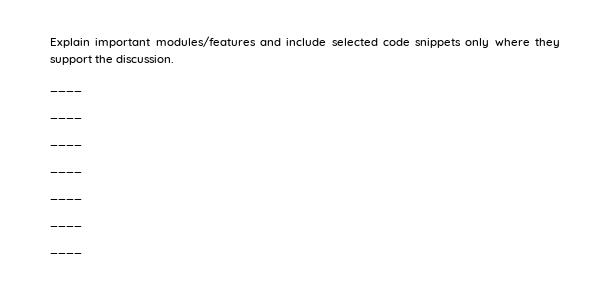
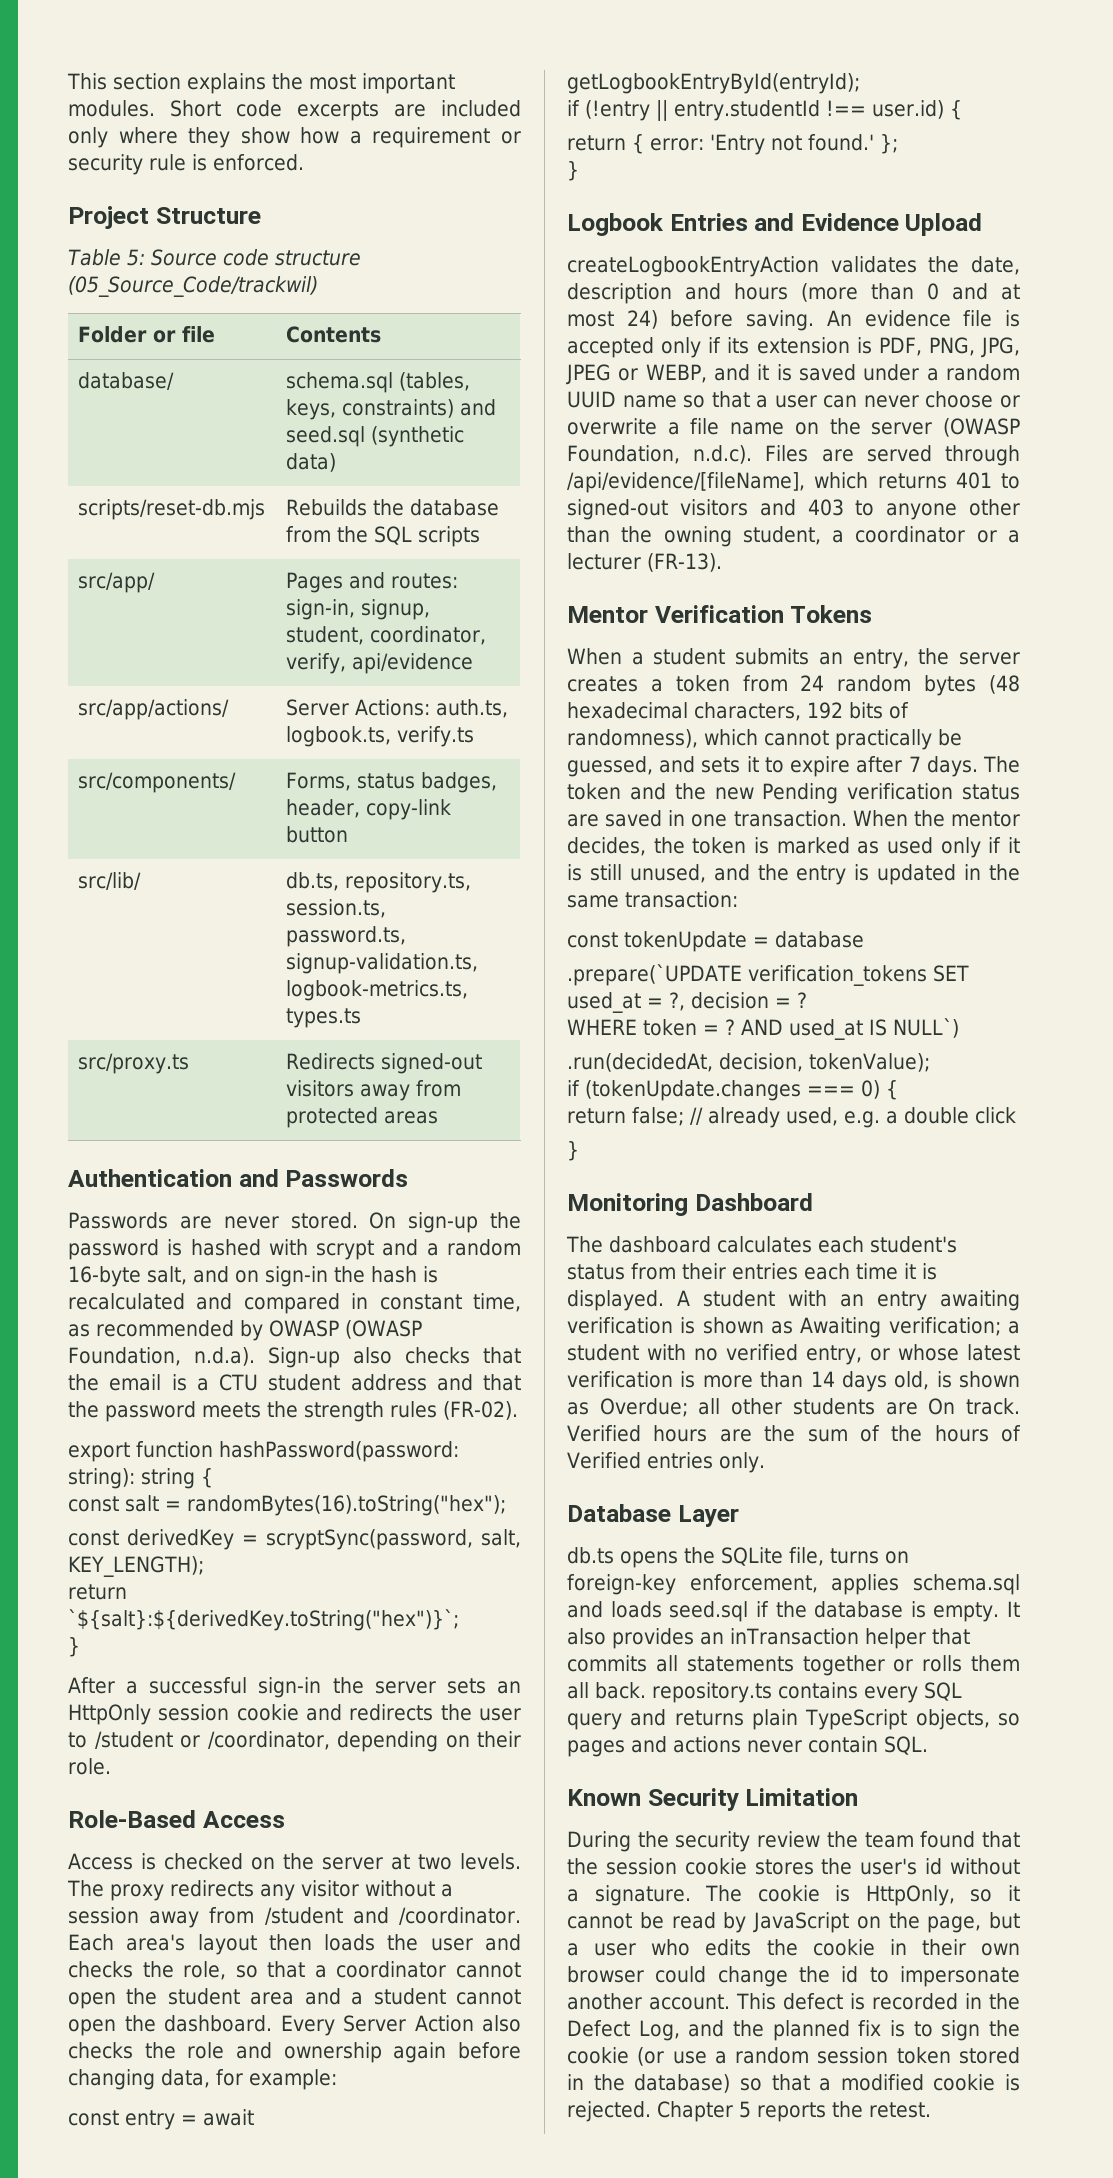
- Explain important modules/features and include selected code snippets only where they support the discussion.
- ____
- ____
- ____
- ____
- ____
- ____
- ____
+ This section explains the most important modules. Short code excerpts are included only where they show how a requirement or security rule is enforced.
+ Project Structure
+ Table 5: Source code structure (05_Source_Code/trackwil)
+ Folder or file | Contents
+ database/ | schema.sql (tables, keys, constraints) and seed.sql (synthetic data)
+ scripts/reset-db.mjs | Rebuilds the database from the SQL scripts
+ src/app/ | Pages and routes: sign-in, signup, student, coordinator, verify, api/evidence
+ src/app/actions/ | Server Actions: auth.ts, logbook.ts, verify.ts
+ src/components/ | Forms, status badges, header, copy-link button
+ src/lib/ | db.ts, repository.ts, session.ts, password.ts, signup-validation.ts, logbook-metrics.ts, types.ts
+ src/proxy.ts | Redirects signed-out visitors away from protected areas
+ Authentication and Passwords
+ Passwords are never stored. On sign-up the password is hashed with scrypt and a random 16-byte salt, and on sign-in the hash is recalculated and compared in constant time, as recommended by OWASP (OWASP Foundation, n.d.a). Sign-up also checks that the email is a CTU student address and that the password meets the strength rules (FR-02).
+ export function hashPassword(password: string): string {
+ const salt = randomBytes(16).toString("hex");
+ const derivedKey = scryptSync(password, salt, KEY_LENGTH);
+ return `${salt}:${derivedKey.toString("hex")}`;
+ }
+ After a successful sign-in the server sets an HttpOnly session cookie and redirects the user to /student or /coordinator, depending on their role.
+ Role-Based Access
+ Access is checked on the server at two levels. The proxy redirects any visitor without a session away from /student and /coordinator. Each area's layout then loads the user and checks the role, so that a coordinator cannot open the student area and a student cannot open the dashboard. Every Server Action also checks the role and ownership again before changing data, for example:
+ const entry = await getLogbookEntryById(entryId);
+ if (!entry || entry.studentId !== user.id) {
+ return { error: 'Entry not found.' };
+ }
+ Logbook Entries and Evidence Upload
+ createLogbookEntryAction validates the date, description and hours (more than 0 and at most 24) before saving. An evidence file is accepted only if its extension is PDF, PNG, JPG, JPEG or WEBP, and it is saved under a random UUID name so that a user can never choose or overwrite a file name on the server (OWASP Foundation, n.d.c). Files are served through /api/evidence/[fileName], which returns 401 to signed-out visitors and 403 to anyone other than the owning student, a coordinator or a lecturer (FR-13).
+ Mentor Verification Tokens
+ When a student submits an entry, the server creates a token from 24 random bytes (48 hexadecimal characters, 192 bits of randomness), which cannot practically be guessed, and sets it to expire after 7 days. The token and the new Pending verification status are saved in one transaction. When the mentor decides, the token is marked as used only if it is still unused, and the entry is updated in the same transaction:
+ const tokenUpdate = database
+ .prepare(`UPDATE verification_tokens SET used_at = ?, decision = ?
+ WHERE token = ? AND used_at IS NULL`)
+ .run(decidedAt, decision, tokenValue);
+ if (tokenUpdate.changes === 0) {
+ return false; // already used, e.g. a double click
+ }
+ Monitoring Dashboard
+ The dashboard calculates each student's status from their entries each time it is displayed. A student with an entry awaiting verification is shown as Awaiting verification; a student with no verified entry, or whose latest verification is more than 14 days old, is shown as Overdue; all other students are On track. Verified hours are the sum of the hours of Verified entries only.
+ Database Layer
+ db.ts opens the SQLite file, turns on foreign-key enforcement, applies schema.sql and loads seed.sql if the database is empty. It also provides an inTransaction helper that commits all statements together or rolls them all back. repository.ts contains every SQL query and returns plain TypeScript objects, so pages and actions never contain SQL.
+ Known Security Limitation
+ During the security review the team found that the session cookie stores the user's id without a signature. The cookie is HttpOnly, so it cannot be read by JavaScript on the page, but a user who edits the cookie in their own browser could change the id to impersonate another account. This defect is recorded in the Defect Log, and the planned fix is to sign the cookie (or use a random session token stored in the database) so that a modified cookie is rejected. Chapter 5 reports the retest.

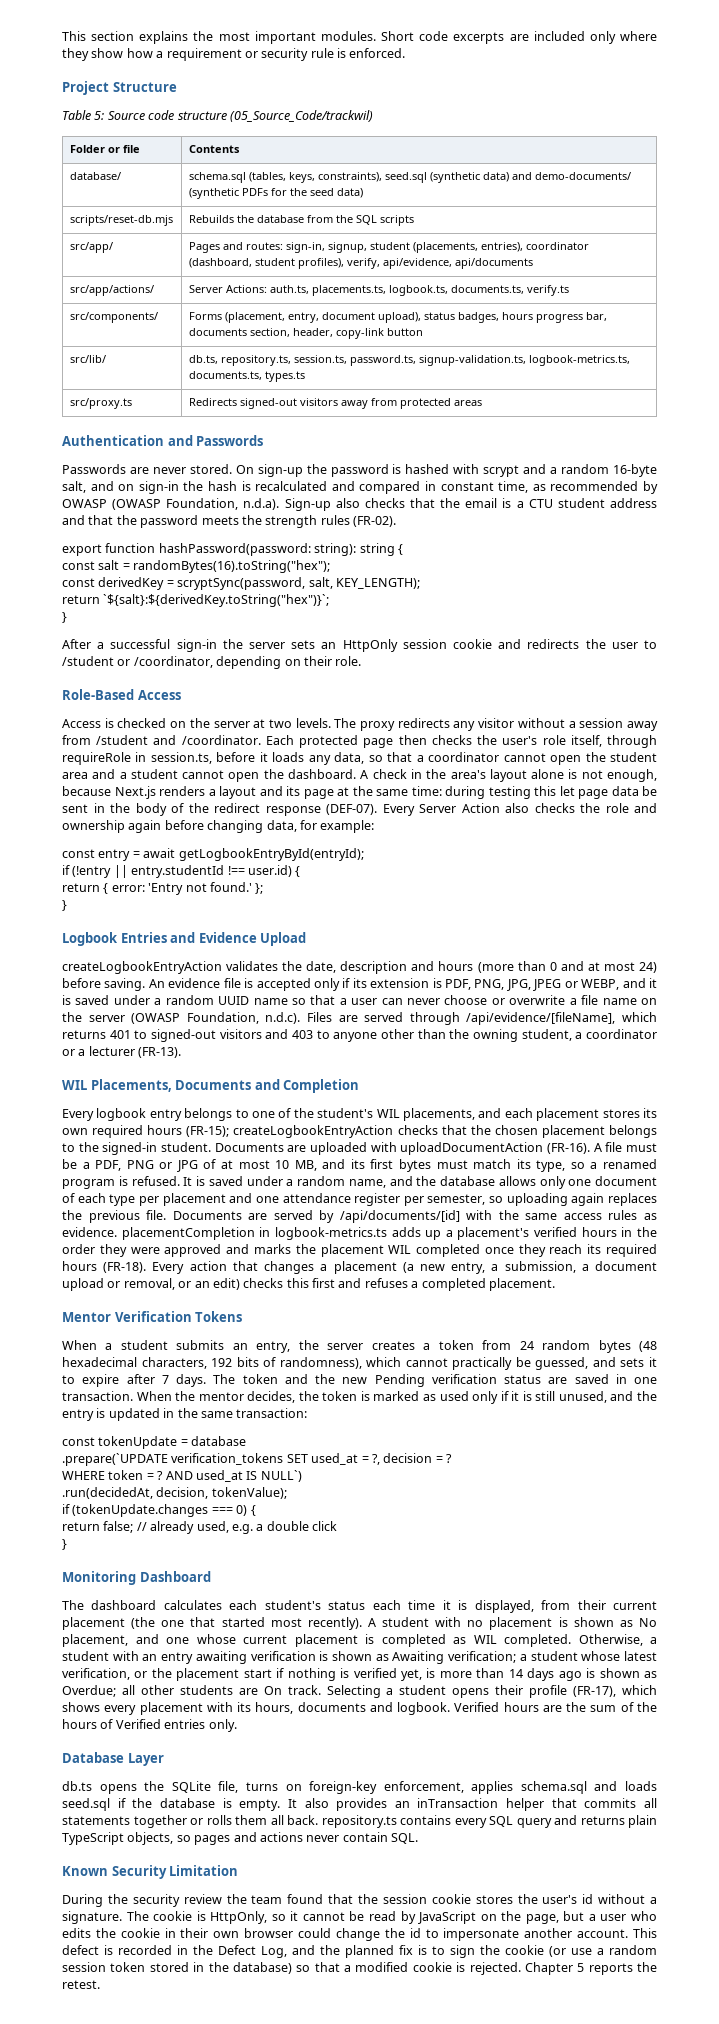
- database/ | schema.sql (tables, keys, constraints) and seed.sql (synthetic data)
+ database/ | schema.sql (tables, keys, constraints), seed.sql (synthetic data) and demo-documents/ (synthetic PDFs for the seed data)
- src/app/ | Pages and routes: sign-in, signup, student, coordinator, verify, api/evidence
+ src/app/ | Pages and routes: sign-in, signup, student (placements, entries), coordinator (dashboard, student profiles), verify, api/evidence, api/documents
- src/app/actions/ | Server Actions: auth.ts, logbook.ts, verify.ts
+ src/app/actions/ | Server Actions: auth.ts, placements.ts, logbook.ts, documents.ts, verify.ts
- src/components/ | Forms, status badges, header, copy-link button
+ src/components/ | Forms (placement, entry, document upload), status badges, hours progress bar, documents section, header, copy-link button
- src/lib/ | db.ts, repository.ts, session.ts, password.ts, signup-validation.ts, logbook-metrics.ts, types.ts
+ src/lib/ | db.ts, repository.ts, session.ts, password.ts, signup-validation.ts, logbook-metrics.ts, documents.ts, types.ts
- Each area's layout then loads the user and checks the role, so that a coordinator cannot open the student area and a student cannot open the dashboard.
+ Each protected page then checks the user's role itself, through requireRole in session.ts, before it loads any data, so that a coordinator cannot open the student area and a student cannot open the dashboard.
+ A check in the area's layout alone is not enough, because Next.js renders a layout and its page at the same time: during testing this let page data be sent in the body of the redirect response (DEF-07).
+ WIL Placements, Documents and Completion
+ Every logbook entry belongs to one of the student's WIL placements, and each placement stores its own required hours (FR-15); createLogbookEntryAction checks that the chosen placement belongs to the signed-in student. Documents are uploaded with uploadDocumentAction (FR-16). A file must be a PDF, PNG or JPG of at most 10 MB, and its first bytes must match its type, so a renamed program is refused. It is saved under a random name, and the database allows only one document of each type per placement and one attendance register per semester, so uploading again replaces the previous file. Documents are served by /api/documents/[id] with the same access rules as evidence. placementCompletion in logbook-metrics.ts adds up a placement's verified hours in the order they were approved and marks the placement WIL completed once they reach its required hours (FR-18). Every action that changes a placement (a new entry, a submission, a document upload or removal, or an edit) checks this first and refuses a completed placement.
- The dashboard calculates each student's status from their entries each time it is displayed. A student with an entry awaiting verification is shown as Awaiting verification; a student with no verified entry, or whose latest verification is more than 14 days old, is shown as Overdue; all other students are On track.
+ The dashboard calculates each student's status each time it is displayed, from their current placement (the one that started most recently). A student with no placement is shown as No placement, and one whose current placement is completed as WIL completed. Otherwise, a student with an entry awaiting verification is shown as Awaiting verification; a student whose latest verification, or the placement start if nothing is verified yet, is more than 14 days ago is shown as Overdue; all other students are On track.
+ Selecting a student opens their profile (FR-17), which shows every placement with its hours, documents and logbook.

